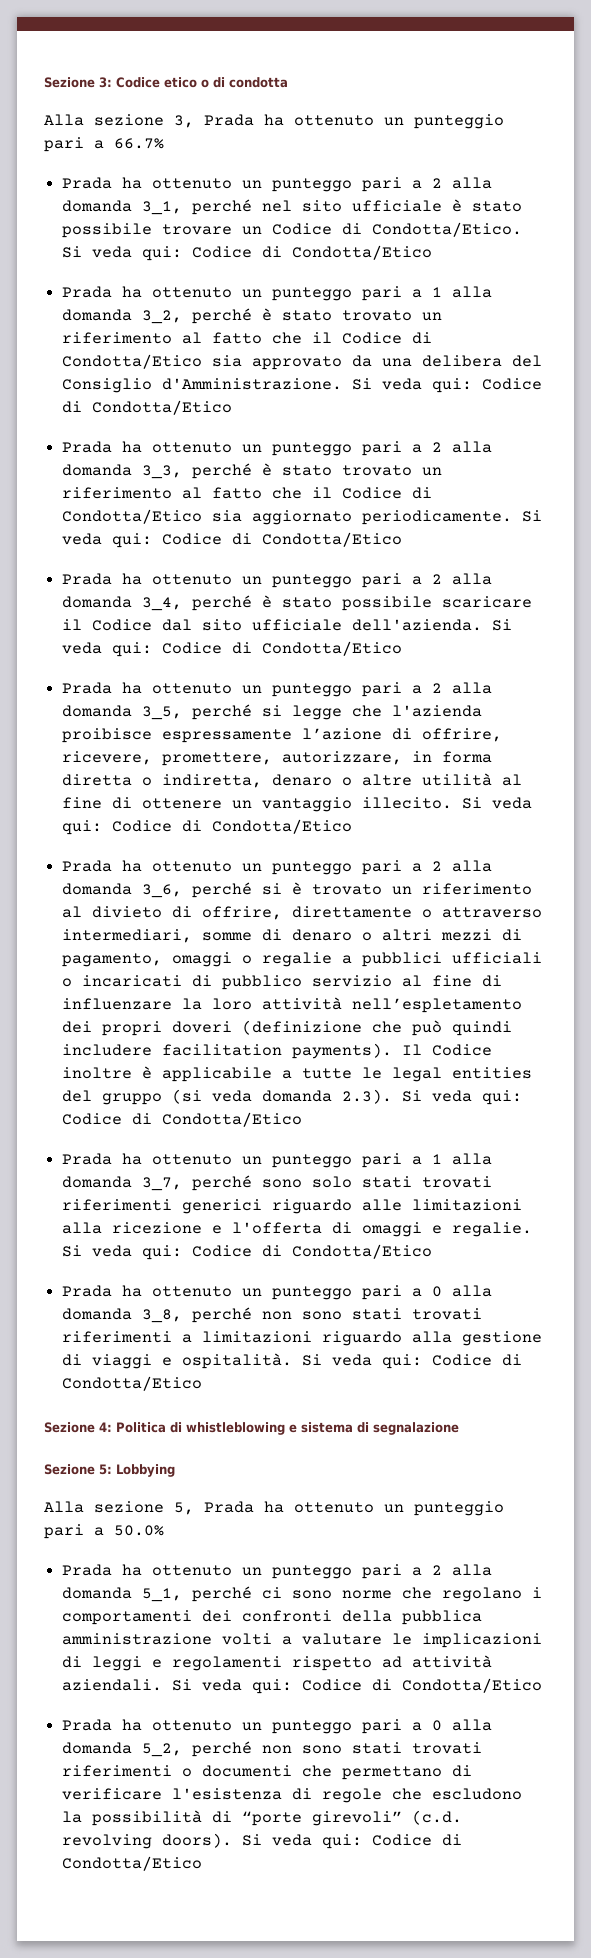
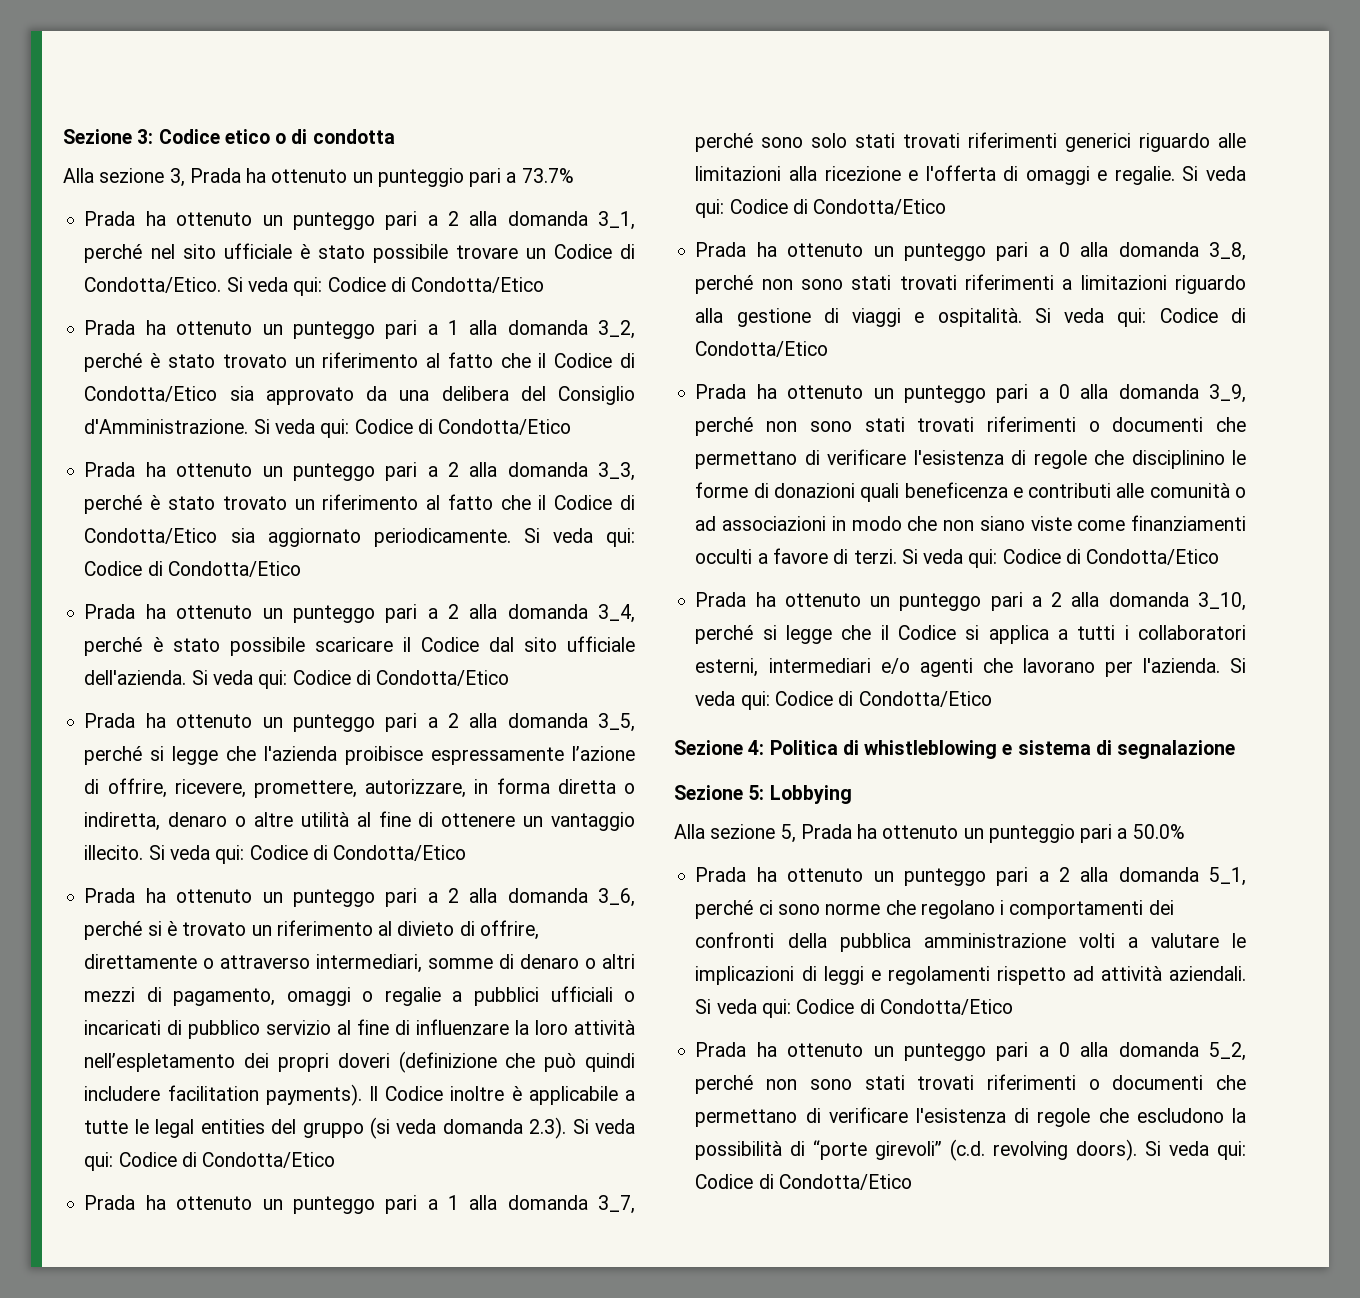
- Alla sezione 3, Prada ha ottenuto un punteggio pari a 66.7%
+ Alla sezione 3, Prada ha ottenuto un punteggio pari a 73.7%
+ Prada ha ottenuto un punteggo pari a 0 alla domanda 3_9, perché non sono stati trovati riferimenti o documenti che permettano di verificare l'esistenza di regole che disciplinino le forme di donazioni quali beneficenza e contributi alle comunità o ad associazioni in modo che non siano viste come finanziamenti occulti a favore di terzi. Si veda qui: Codice di Condotta/Etico
+ Prada ha ottenuto un punteggo pari a 2 alla domanda 3_10, perché si legge che il Codice si applica a tutti i collaboratori esterni, intermediari e/o agenti che lavorano per l'azienda. Si veda qui: Codice di Condotta/Etico

